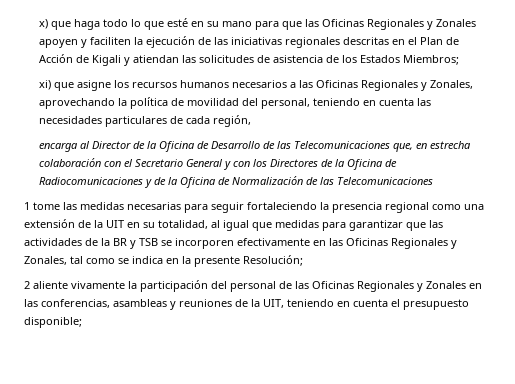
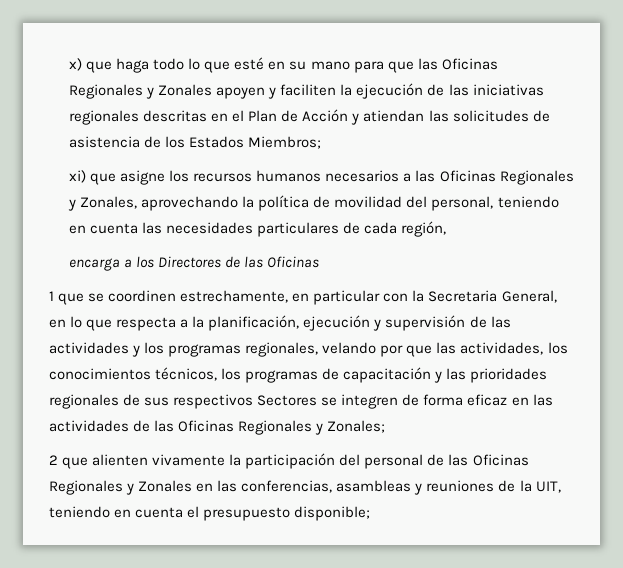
- x) que haga todo lo que esté en su mano para que las Oficinas Regionales y Zonales apoyen y faciliten la ejecución de las iniciativas regionales descritas en el Plan de Acción de Kigali y atiendan las solicitudes de asistencia de los Estados Miembros;
+ x) que haga todo lo que esté en su mano para que las Oficinas Regionales y Zonales apoyen y faciliten la ejecución de las iniciativas regionales descritas en el Plan de Acción y atiendan las solicitudes de asistencia de los Estados Miembros;
- encarga al Director de la Oficina de Desarrollo de las Telecomunicaciones que, en estrecha colaboración con el Secretario General y con los Directores de la Oficina de Radiocomunicaciones y de la Oficina de Normalización de las Telecomunicaciones
- 1 tome las medidas necesarias para seguir fortaleciendo la presencia regional como una extensión de la UIT en su totalidad, al igual que medidas para garantizar que las actividades de la BR y TSB se incorporen efectivamente en las Oficinas Regionales y Zonales, tal como se indica en la presente Resolución;
+ encarga a los Directores de las Oficinas
+ 1 que se coordinen estrechamente, en particular con la Secretaria General, en lo que respecta a la planificación, ejecución y supervisión de las actividades y los programas regionales, velando por que las actividades, los conocimientos técnicos, los programas de capacitación y las prioridades regionales de sus respectivos Sectores se integren de forma eficaz en las actividades de las Oficinas Regionales y Zonales;
- 2 aliente vivamente la participación del personal de las Oficinas Regionales y Zonales en las conferencias, asambleas y reuniones de la UIT, teniendo en cuenta el presupuesto disponible;
+ 2 que alienten vivamente la participación del personal de las Oficinas Regionales y Zonales en las conferencias, asambleas y reuniones de la UIT, teniendo en cuenta el presupuesto disponible;

